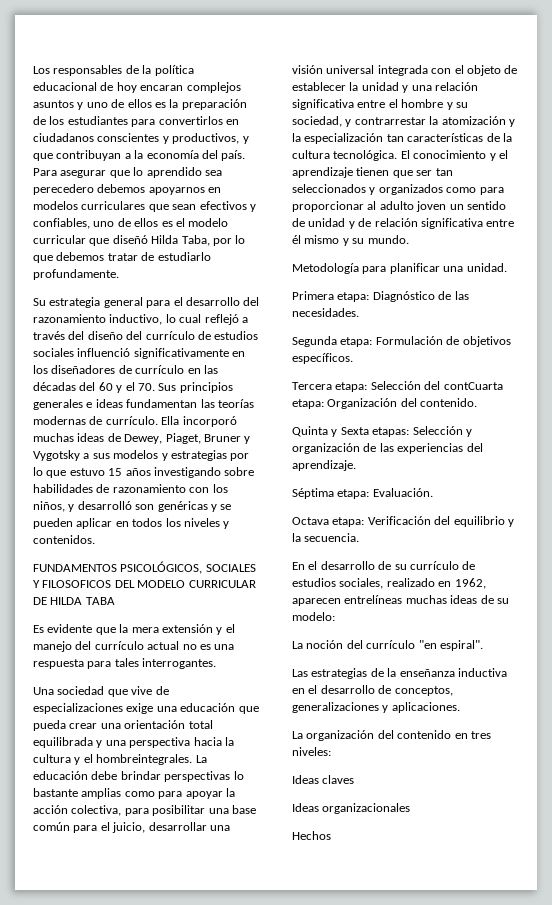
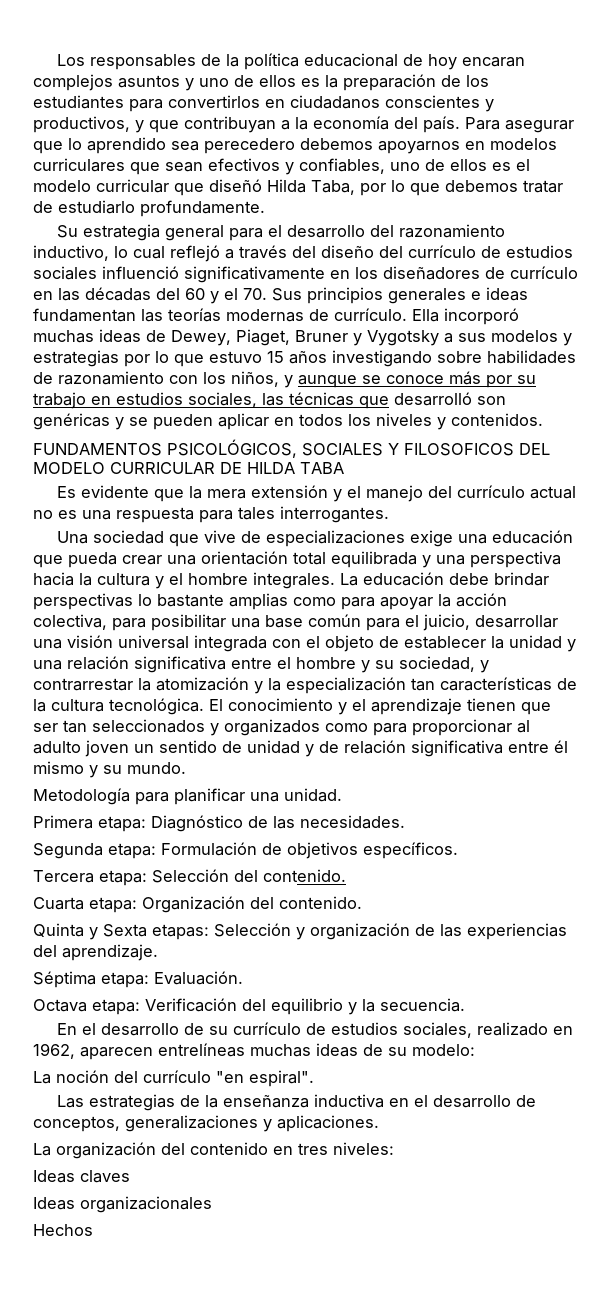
- Ella incorporó muchas ideas de Dewey, Piaget, Bruner y Vygotsky a sus modelos y estrategias por lo que estuvo 15 años investigando sobre habilidades de razonamiento con los niños, y desarrolló son genéricas y se pueden aplicar en todos los niveles y contenidos.
+ Ella incorporó muchas ideas de Dewey, Piaget, Bruner y Vygotsky a sus modelos y estrategias por lo que estuvo 15 años investigando sobre habilidades de razonamiento con los niños, y aunque se conoce más por su trabajo en estudios sociales, las técnicas que desarrolló son genéricas y se pueden aplicar en todos los niveles y contenidos.
- Una sociedad que vive de especializaciones exige una educación que pueda crear una orientación total equilibrada y una perspectiva hacia la cultura y el hombreintegrales.
+ Una sociedad que vive de especializaciones exige una educación que pueda crear una orientación total equilibrada y una perspectiva hacia la cultura y el hombre integrales.
- Tercera etapa: Selección del contCuarta etapa: Organización del contenido.
+ Tercera etapa: Selección del contenido.
+ Cuarta etapa: Organización del contenido.

